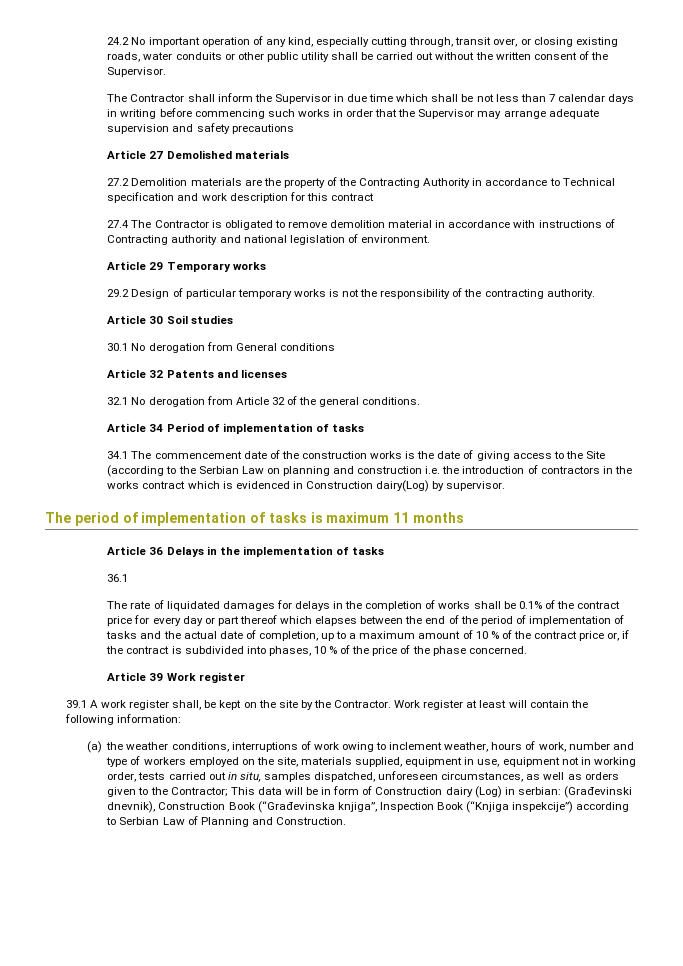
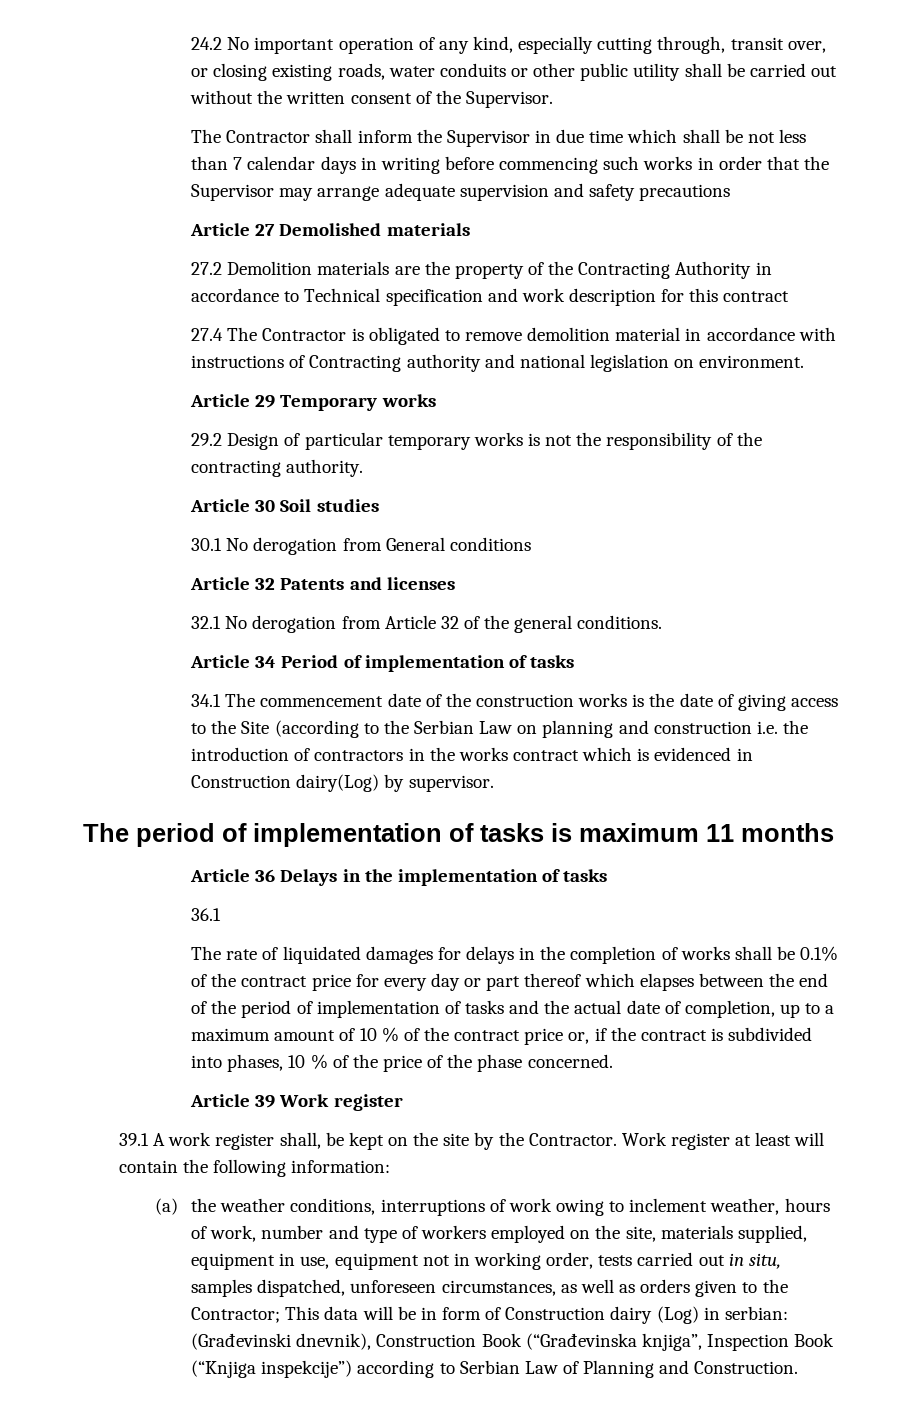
- 27.4 The Contractor is obligated to remove demolition material in accordance with instructions of Contracting authority and national legislation of environment.
+ 27.4 The Contractor is obligated to remove demolition material in accordance with instructions of Contracting authority and national legislation on environment.

